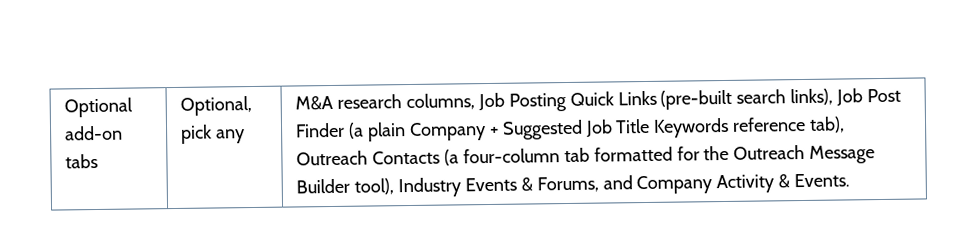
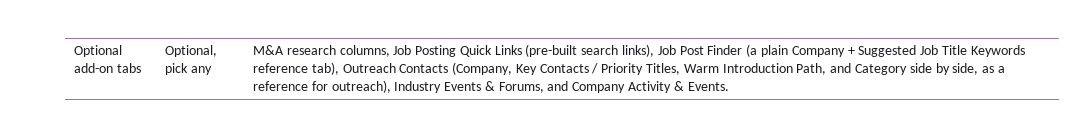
- M&A research columns, Job Posting Quick Links (pre-built search links), Job Post Finder (a plain Company + Suggested Job Title Keywords reference tab), Outreach Contacts (a four-column tab formatted for the Outreach Message Builder tool), Industry Events & Forums, and Company Activity & Events.
+ M&A research columns, Job Posting Quick Links (pre-built search links), Job Post Finder (a plain Company + Suggested Job Title Keywords reference tab), Outreach Contacts (Company, Key Contacts / Priority Titles, Warm Introduction Path, and Category side by side, as a reference for outreach), Industry Events & Forums, and Company Activity & Events.

